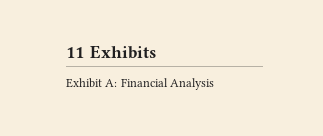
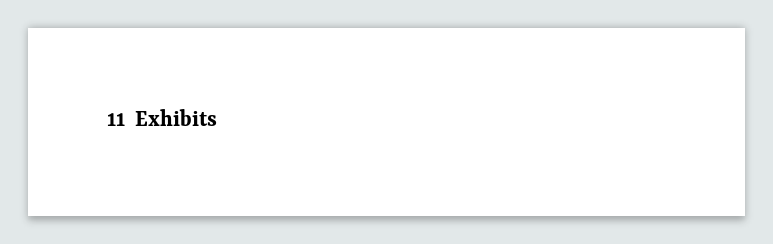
- Exhibit A: Financial Analysis

